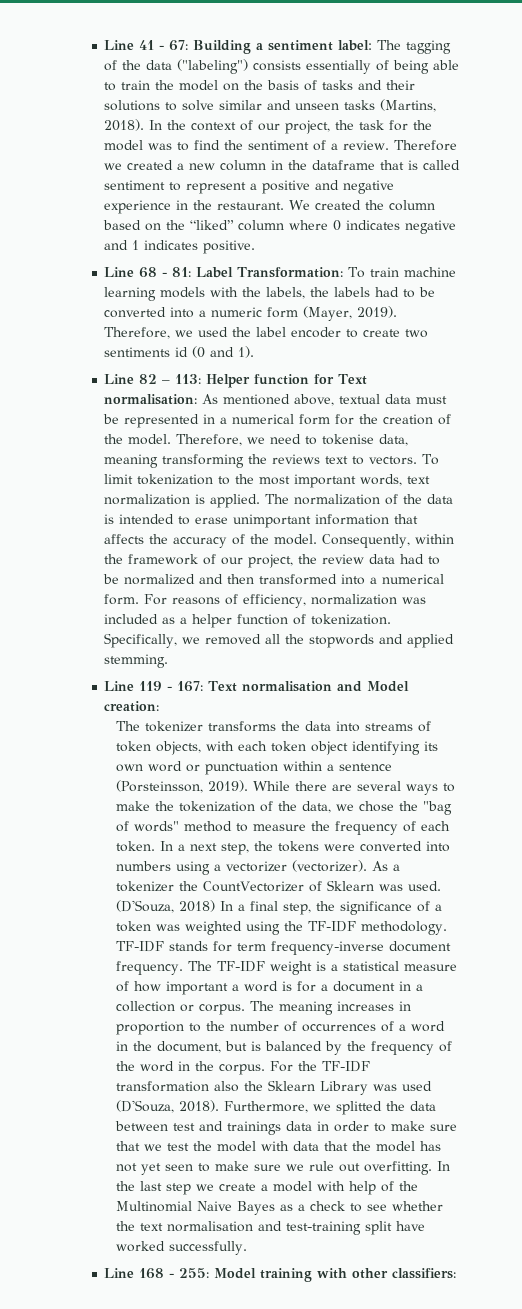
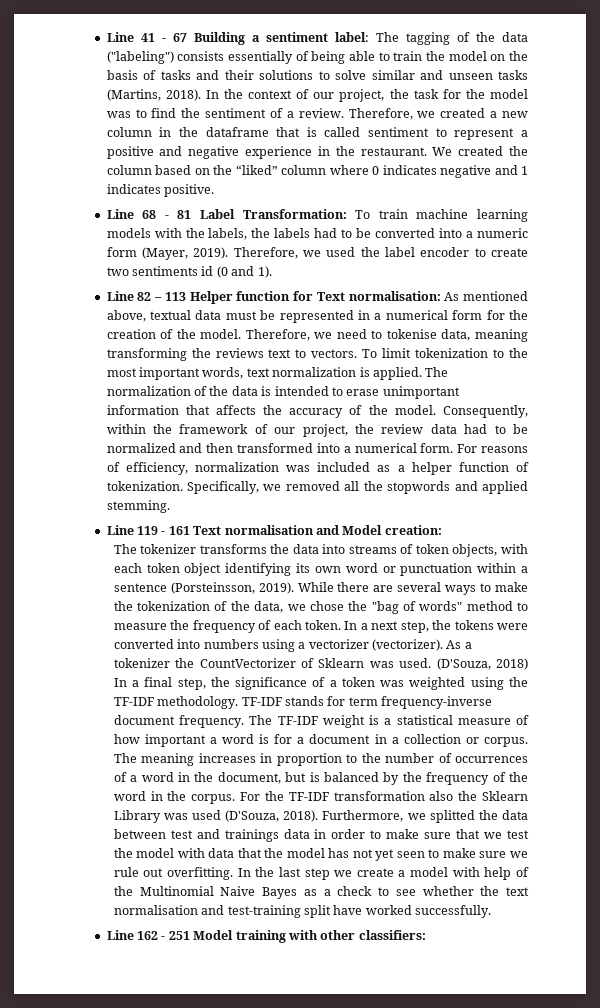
- Line 41 - 67: Building a sentiment label: The tagging of the data ("labeling") consists essentially of being able to train the model on the basis of tasks and their solutions to solve similar and unseen tasks (Martins, 2018).
+ Line 41 - 67 Building a sentiment label: The tagging of the data ("labeling") consists essentially of being able to train the model on the basis of tasks and their solutions to solve similar and unseen tasks (Martins, 2018).
- Therefore we created a new column in the dataframe that is called sentiment to represent a positive and negative experience in the restaurant.
+ Therefore, we created a new column in the dataframe that is called sentiment to represent a positive and negative experience in the restaurant.
- Line 68 - 81: Label Transformation: To train machine learning models with the labels, the labels had to be converted into a numeric form (Mayer, 2019).
+ Line 68 - 81 Label Transformation: To train machine learning models with the labels, the labels had to be converted into a numeric form (Mayer, 2019).
- Line 82 – 113: Helper function for Text normalisation: As mentioned above, textual data must be represented in a numerical form for the creation of the model.
+ Line 82 – 113 Helper function for Text normalisation: As mentioned above, textual data must be represented in a numerical form for the creation of the model.
- Line 119 - 167: Text normalisation and Model creation:
+ Line 119 - 161 Text normalisation and Model creation:
- Line 168 - 255: Model training with other classifiers:
+ Line 162 - 251 Model training with other classifiers:

